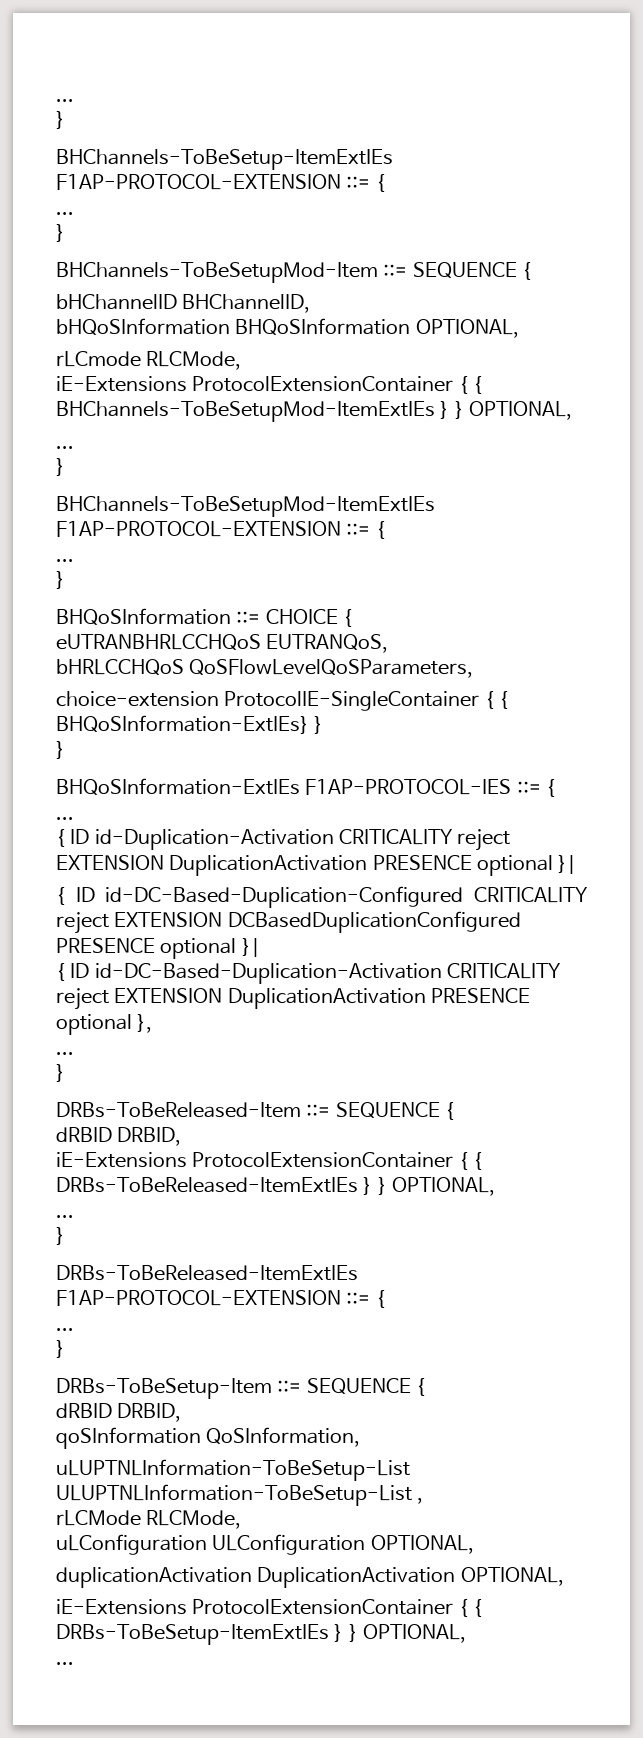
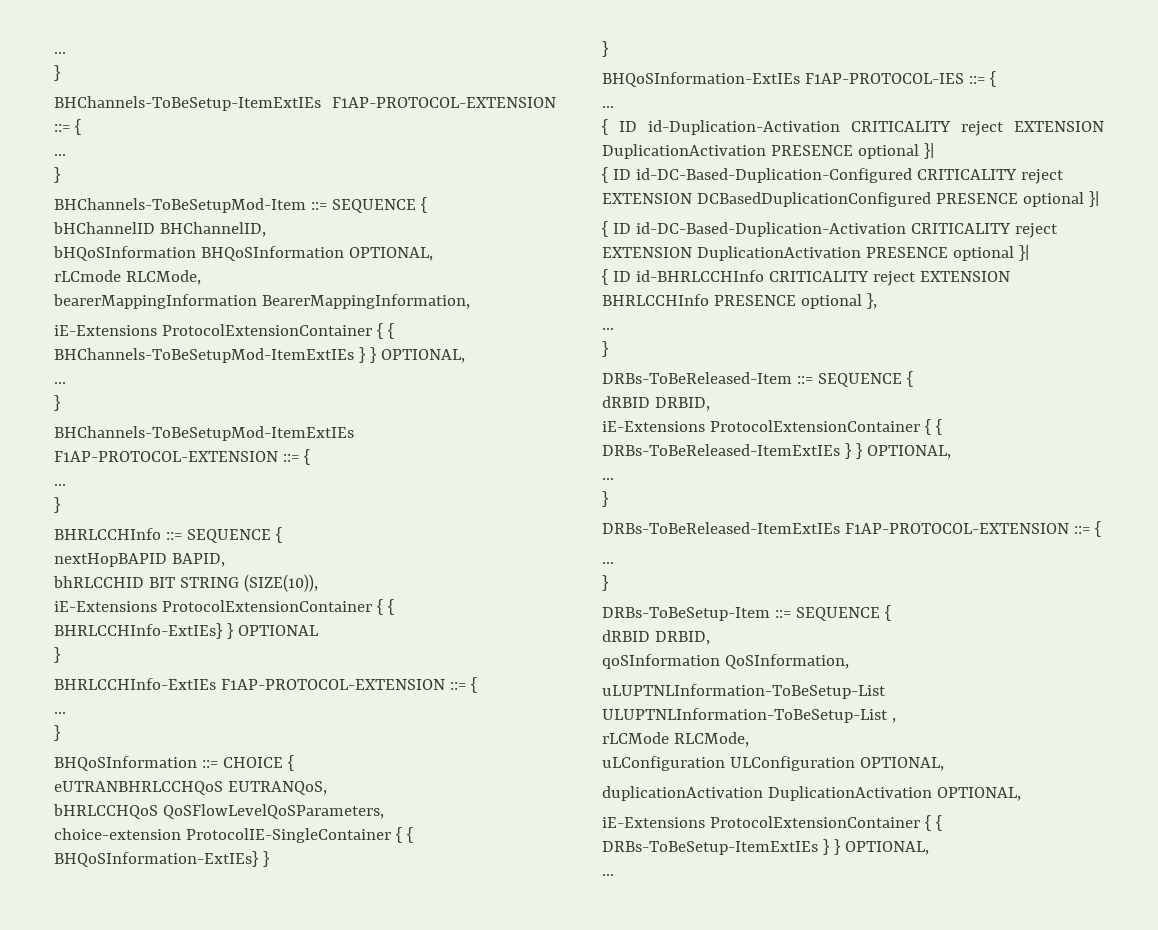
+ bearerMappingInformation BearerMappingInformation,
+ BHRLCCHInfo ::= SEQUENCE {
+ nextHopBAPID BAPID,
+ bhRLCCHID BIT STRING (SIZE(10)),
+ iE-Extensions ProtocolExtensionContainer { { BHRLCCHInfo-ExtIEs} } OPTIONAL
+ }
+ BHRLCCHInfo-ExtIEs F1AP-PROTOCOL-EXTENSION ::= {
+ ...
+ }
- { ID id-DC-Based-Duplication-Activation CRITICALITY reject EXTENSION DuplicationActivation PRESENCE optional },
+ { ID id-DC-Based-Duplication-Activation CRITICALITY reject EXTENSION DuplicationActivation PRESENCE optional }|
+ { ID id-BHRLCCHInfo CRITICALITY reject EXTENSION BHRLCCHInfo PRESENCE optional },

